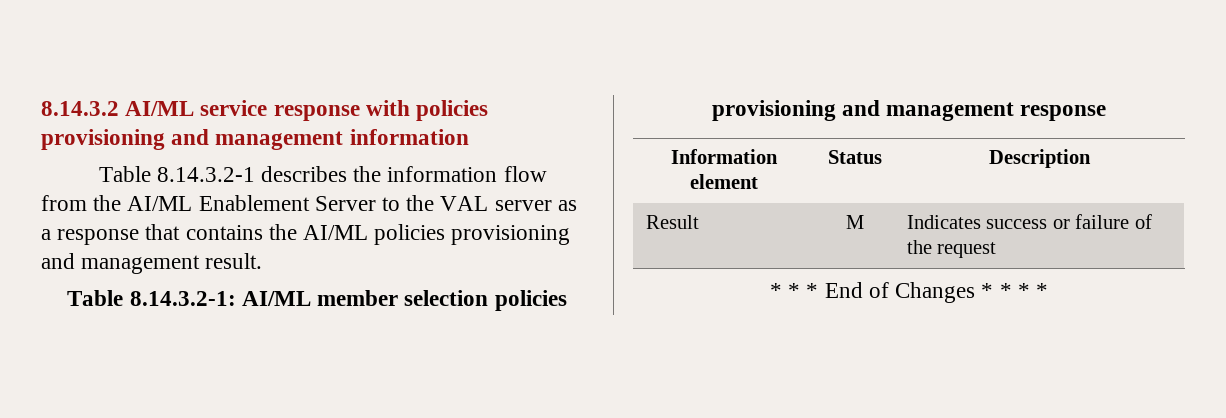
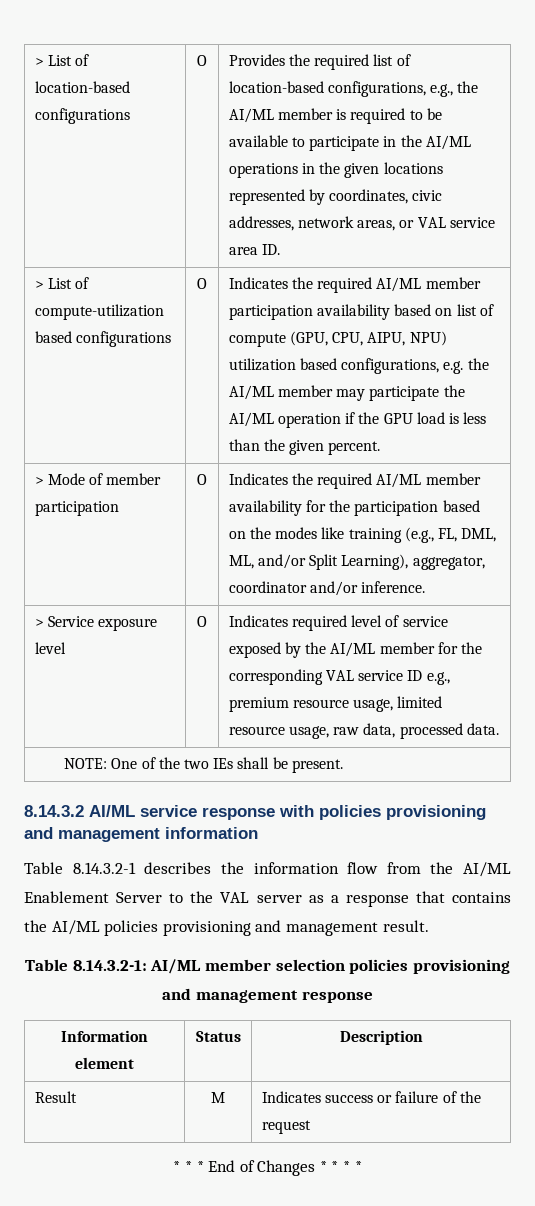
+ > List of location-based configurations | O | Provides the required list of location-based configurations, e.g., the AI/ML member is required to be available to participate in the AI/ML operations in the given locations represented by coordinates, civic addresses, network areas, or VAL service area ID.
+ > List of compute-utilization based configurations | O | Indicates the required AI/ML member participation availability based on list of compute (GPU, CPU, AIPU, NPU) utilization based configurations, e.g. the AI/ML member may participate the AI/ML operation if the GPU load is less than the given percent.
+ > Mode of member participation | O | Indicates the required AI/ML member availability for the participation based on the modes like training (e.g., FL, DML, ML, and/or Split Learning), aggregator, coordinator and/or inference.
+ > Service exposure level | O | Indicates required level of service exposed by the AI/ML member for the corresponding VAL service ID e.g., premium resource usage, limited resource usage, raw data, processed data.
+ NOTE: One of the two IEs shall be present.

